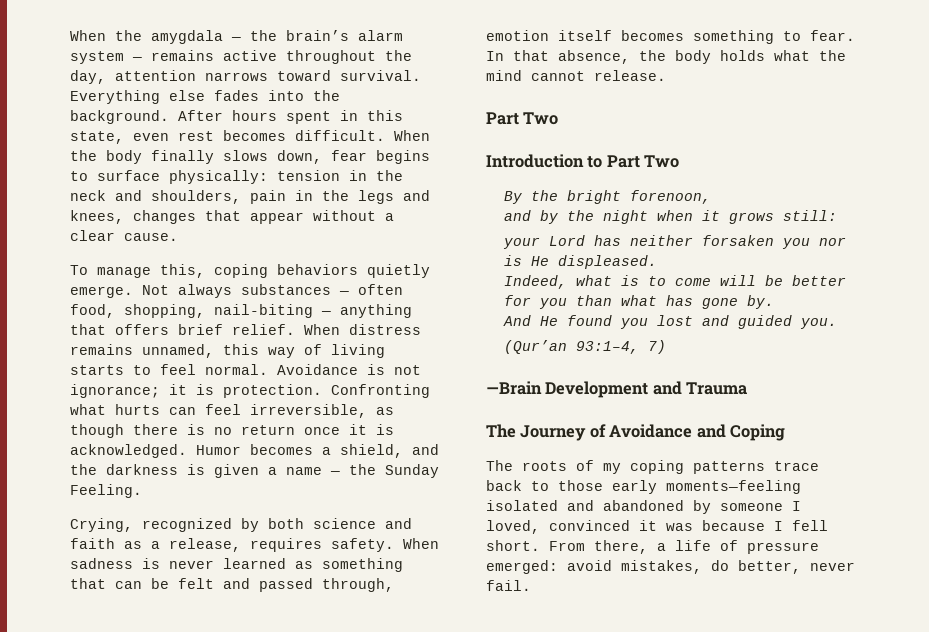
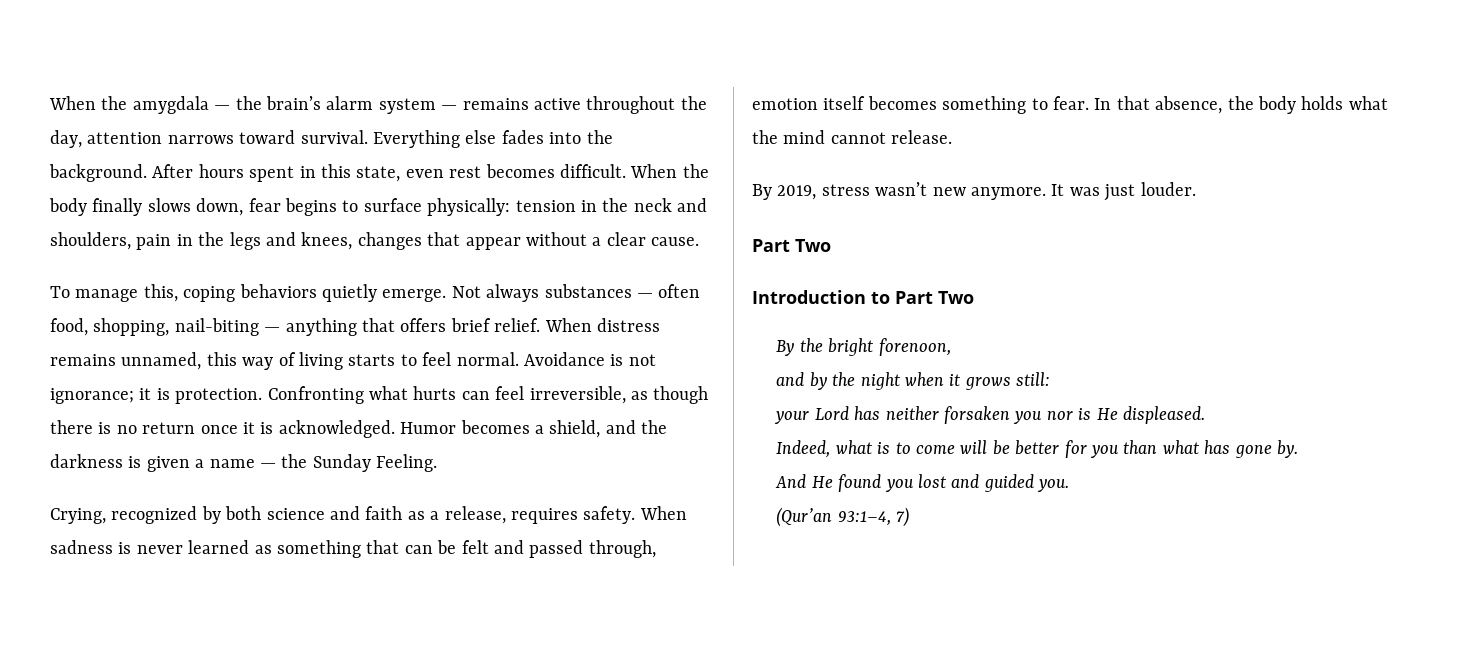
+ By 2019, stress wasn’t new anymore. It was just louder.
- —Brain Development and Trauma
- The Journey of Avoidance and Coping
- The roots of my coping patterns trace back to those early moments—feeling isolated and abandoned by someone I loved, convinced it was because I fell short. From there, a life of pressure emerged: avoid mistakes, do better, never fail.

